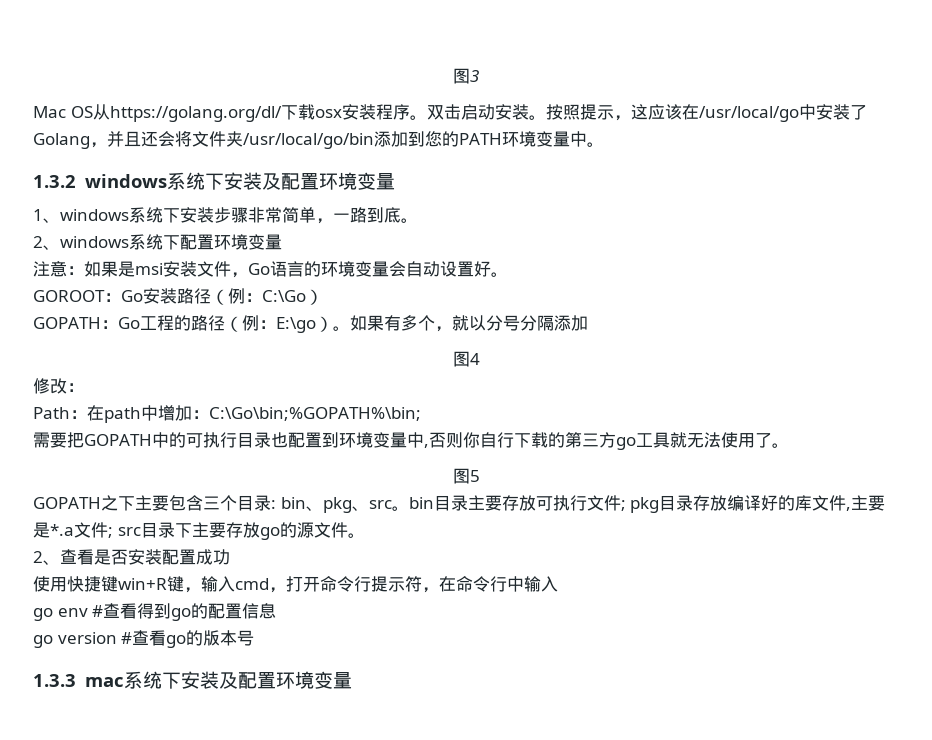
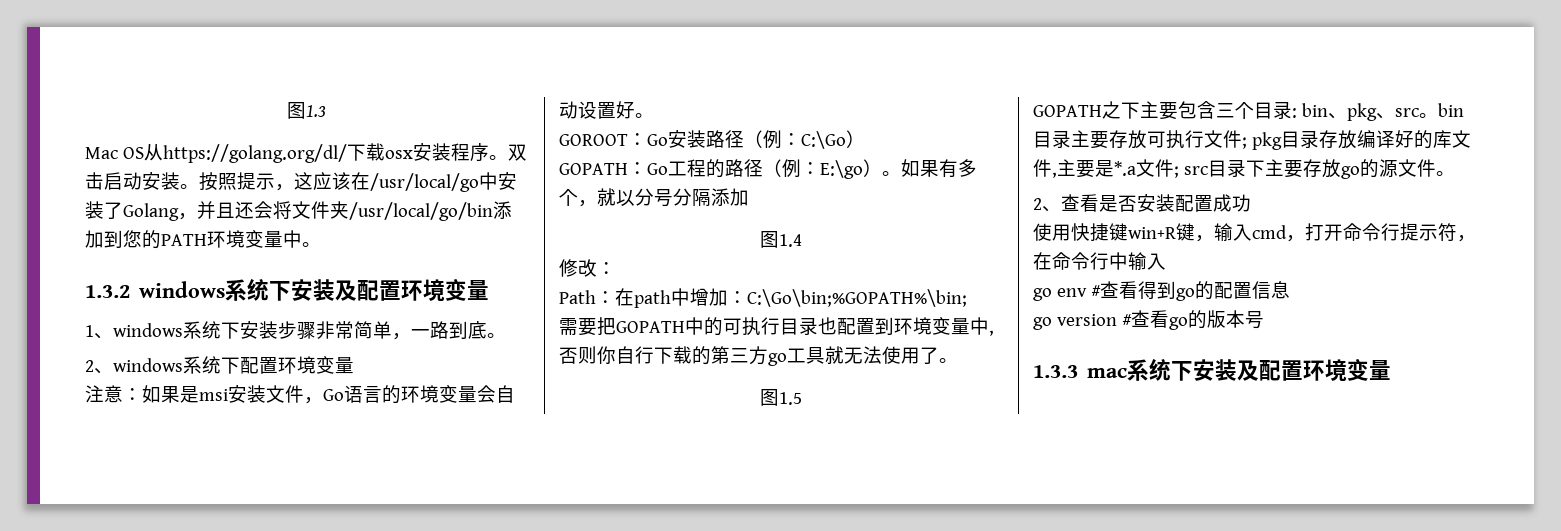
- 图3
+ 图1.3
- 图4
+ 图1.4
- 图5
+ 图1.5

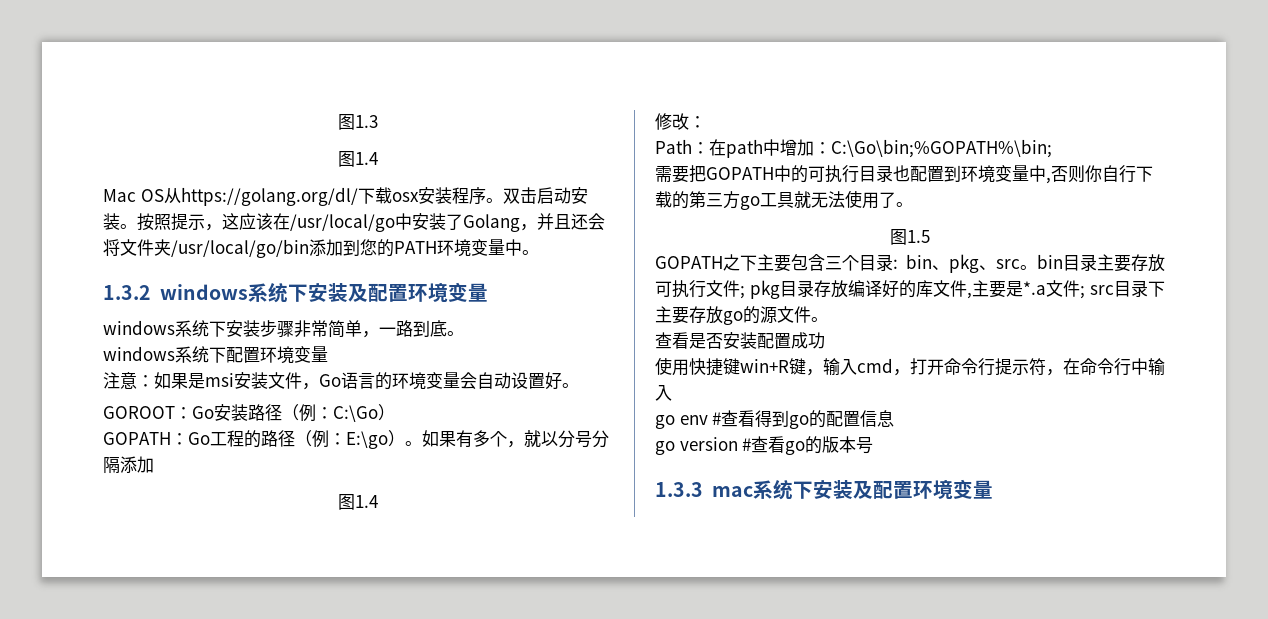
  图1.3
+ 图1.4
- 1、windows系统下安装步骤非常简单，一路到底。
+ windows系统下安装步骤非常简单，一路到底。
- 2、windows系统下配置环境变量
+ windows系统下配置环境变量
- 2、查看是否安装配置成功
+ 查看是否安装配置成功

